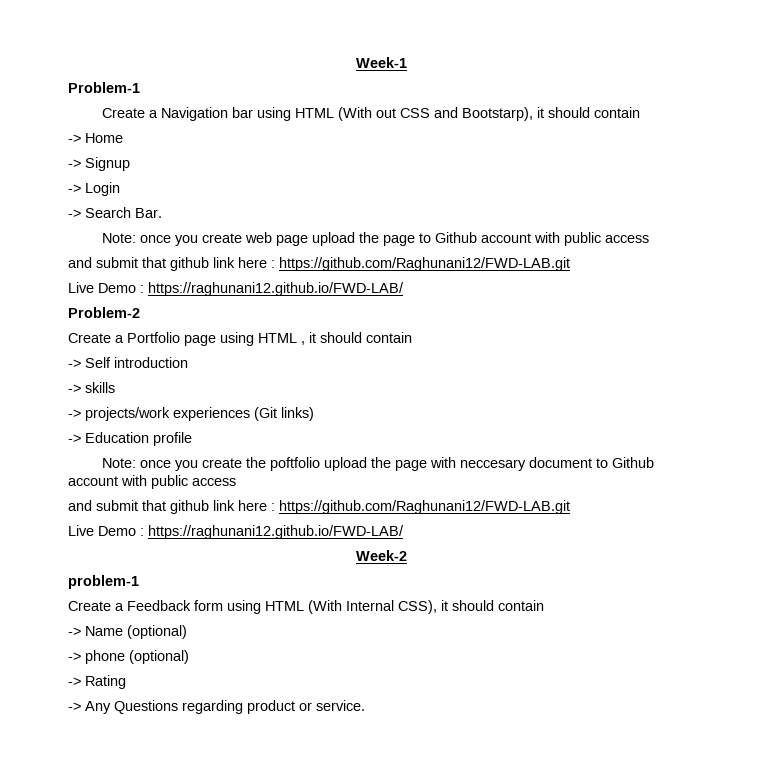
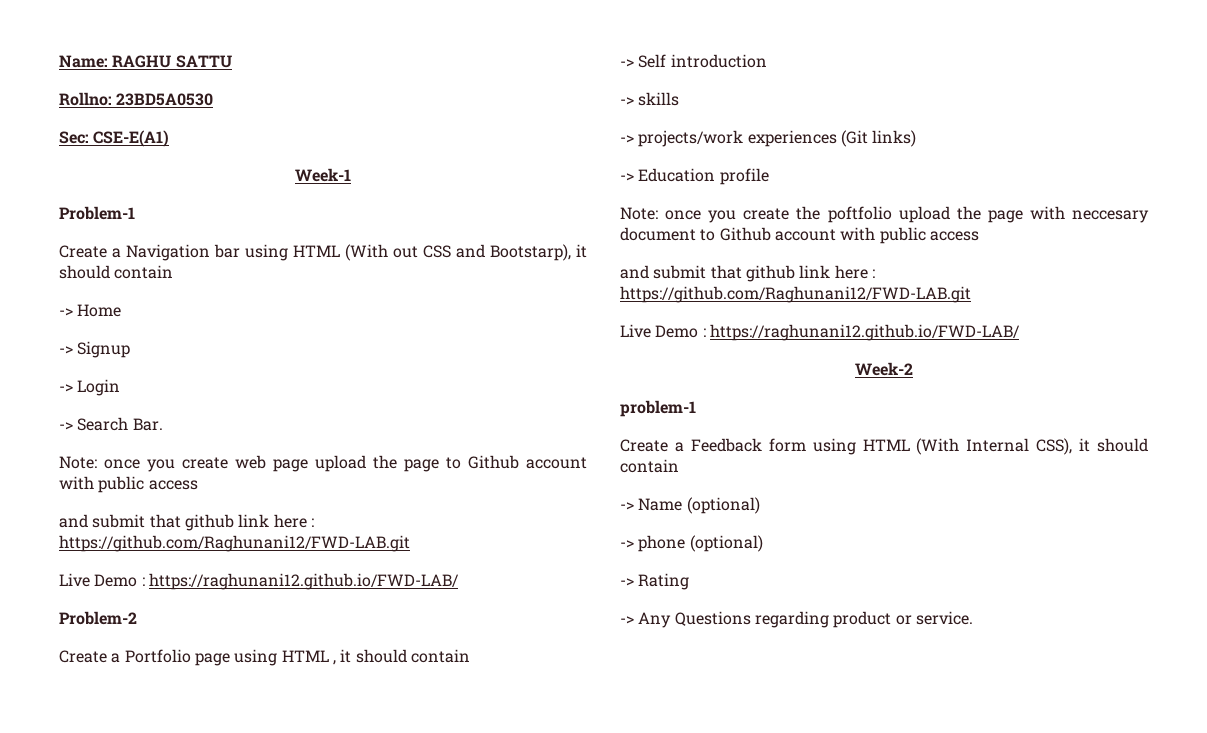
+ Name: RAGHU SATTU
+ Rollno: 23BD5A0530
+ Sec: CSE-E(A1)

